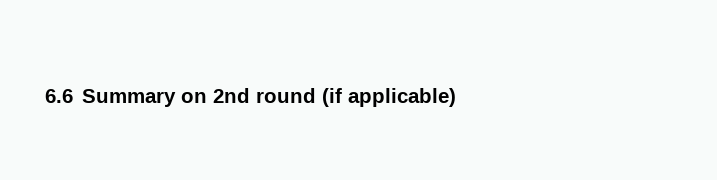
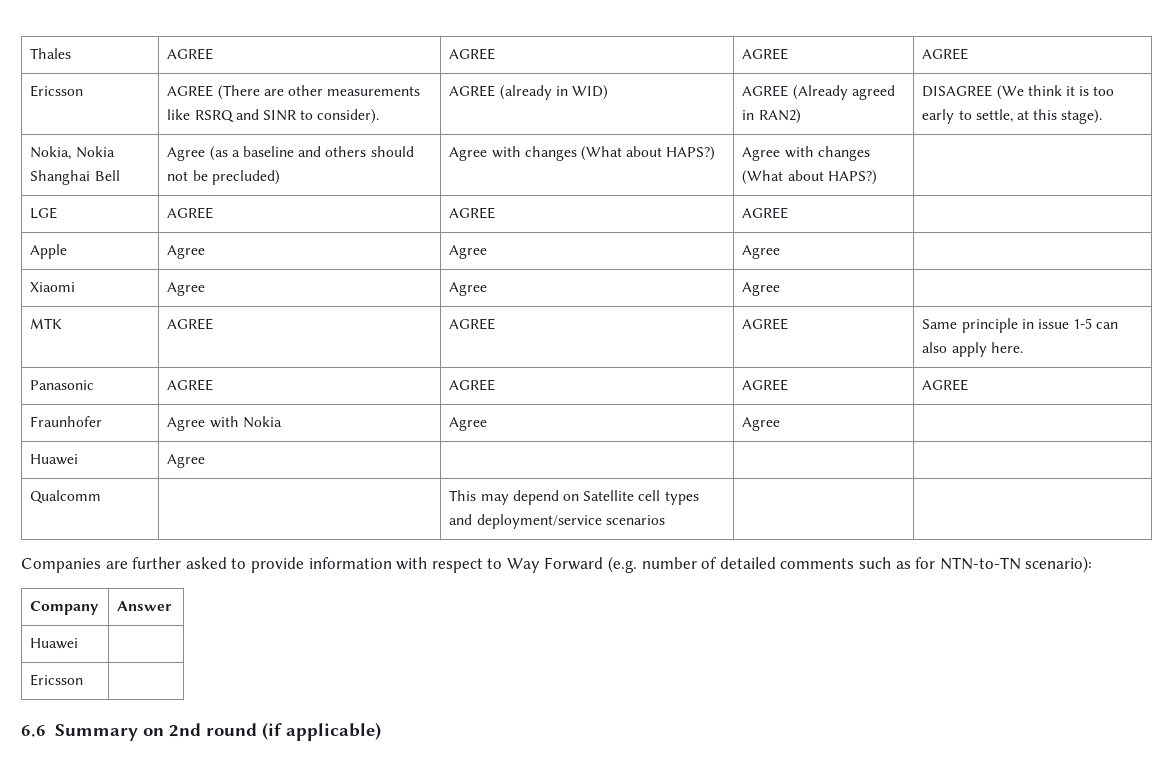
+ Thales | AGREE | AGREE | AGREE | AGREE
+ Ericsson | AGREE (There are other measurements like RSRQ and SINR to consider). | AGREE (already in WID) | AGREE (Already agreed in RAN2) | DISAGREE (We think it is too early to settle, at this stage).
+ Nokia, Nokia Shanghai Bell | Agree (as a baseline and others should not be precluded) | Agree with changes (What about HAPS?) | Agree with changes (What about HAPS?) |
+ LGE | AGREE | AGREE | AGREE |
+ Apple | Agree | Agree | Agree |
+ Xiaomi | Agree | Agree | Agree |
+ MTK | AGREE | AGREE | AGREE | Same principle in issue 1-5 can also apply here.
+ Panasonic | AGREE | AGREE | AGREE | AGREE
+ Fraunhofer | Agree with Nokia | Agree | Agree |
+ Huawei | Agree | | |
+ Qualcomm | | This may depend on Satellite cell types and deployment/service scenarios | |
+ Companies are further asked to provide information with respect to Way Forward (e.g. number of detailed comments such as for NTN-to-TN scenario):
+ Company | Answer
+ Huawei |
+ Ericsson |

